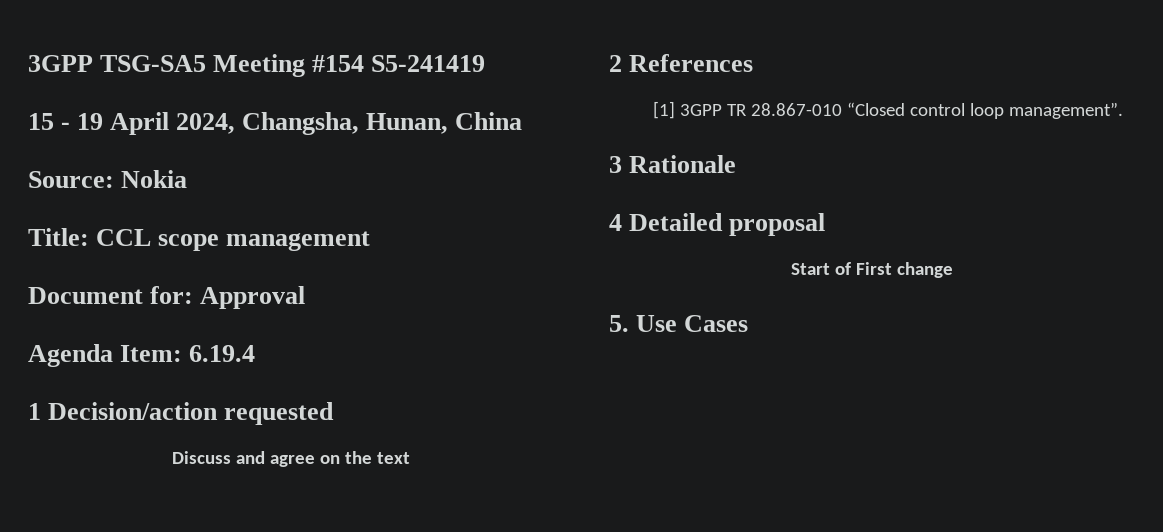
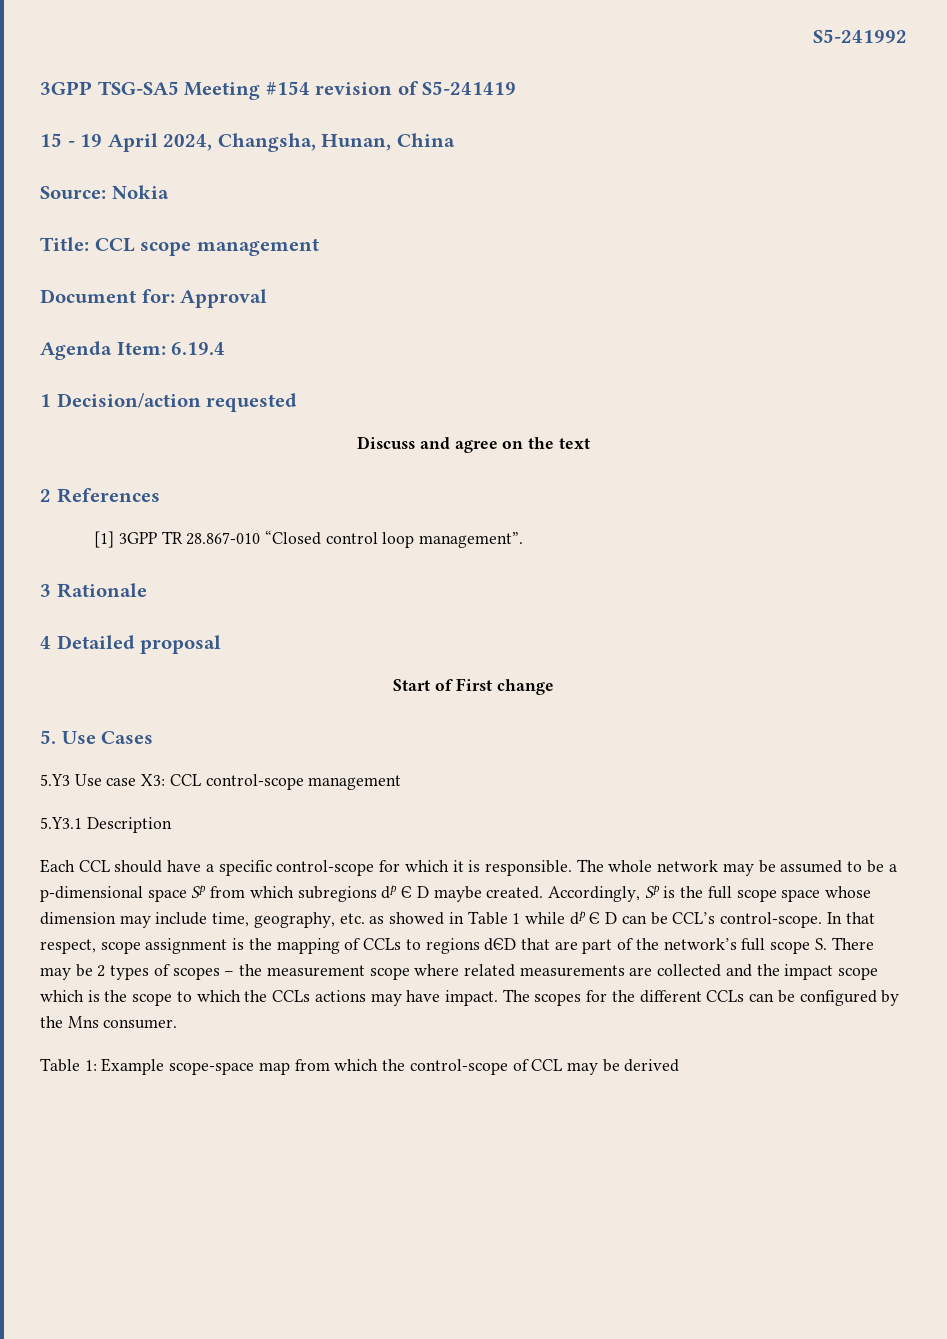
+ S5-241992
- 3GPP TSG-SA5 Meeting #154 S5-241419
+ 3GPP TSG-SA5 Meeting #154 revision of S5-241419
+ 5.Y3 Use case X3: CCL control-scope management
+ 5.Y3.1 Description
+ Each CCL should have a specific control-scope for which it is responsible. The whole network may be assumed to be a p-dimensional space Sp from which subregions dp Є D maybe created. Accordingly, Sp is the full scope space whose dimension may include time, geography, etc. as showed in Table 1 while dp Є D can be CCL’s control-scope. In that respect, scope assignment is the mapping of CCLs to regions dЄD that are part of the network’s full scope S. There may be 2 types of scopes – the measurement scope where related measurements are collected and the impact scope which is the scope to which the CCLs actions may have impact. The scopes for the different CCLs can be configured by the Mns consumer.
+ Table 1: Example scope-space map from which the control-scope of CCL may be derived

